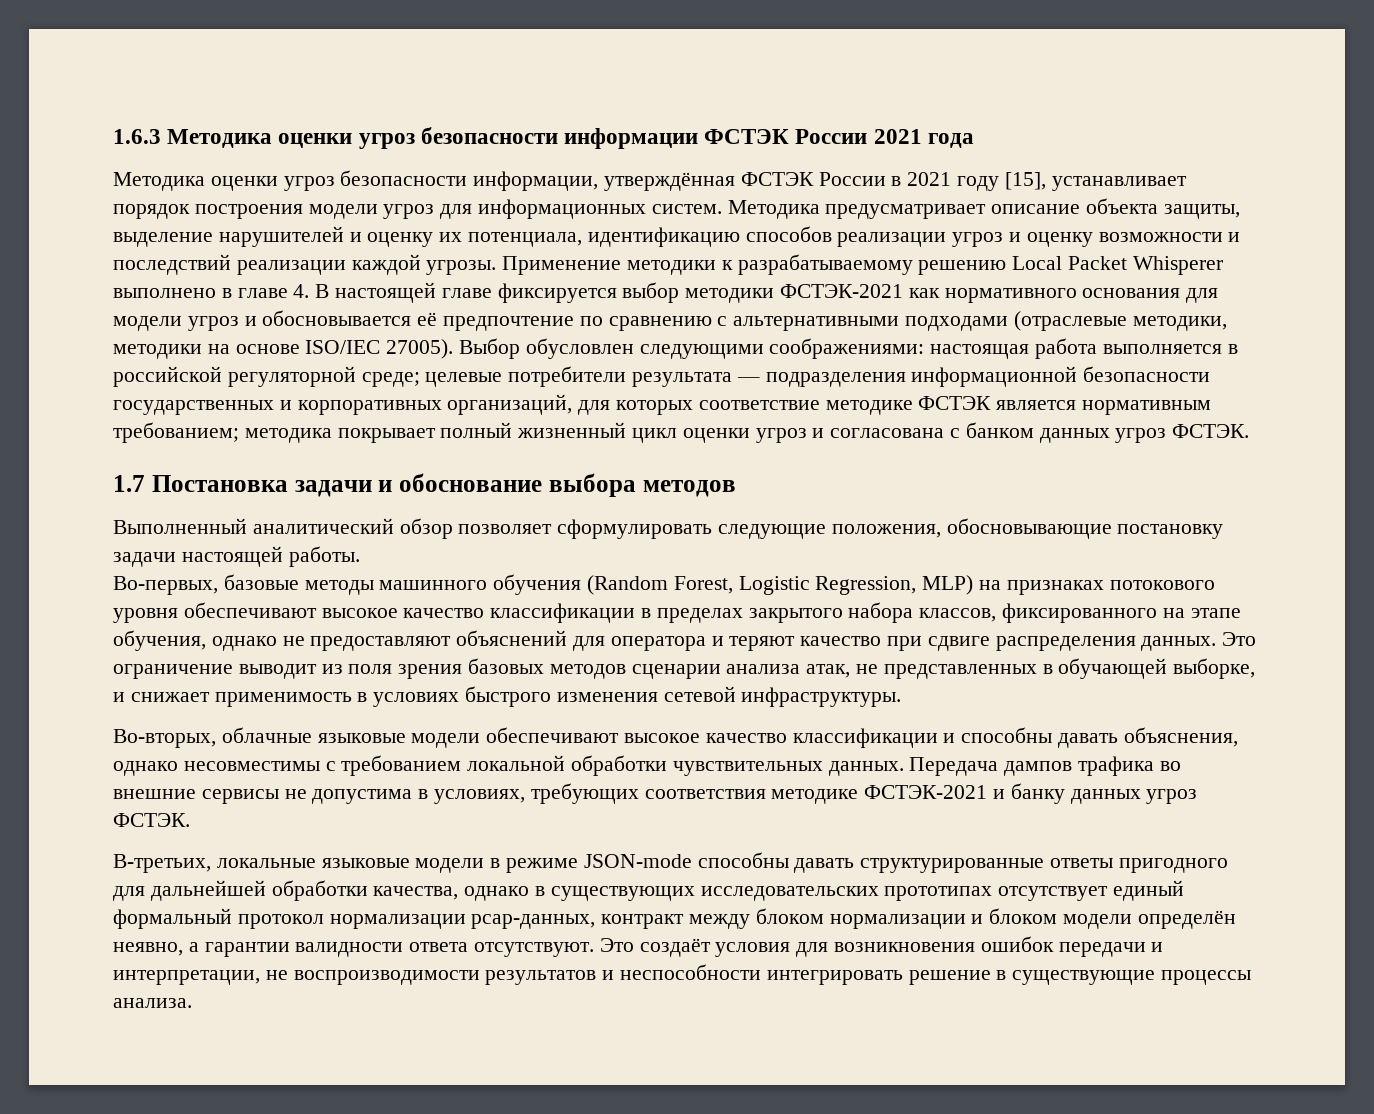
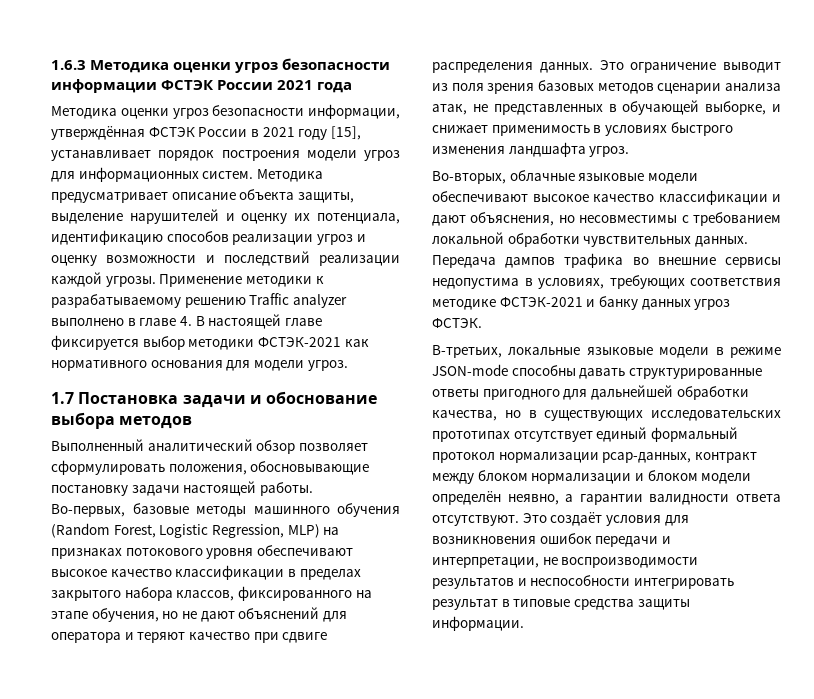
- Применение методики к разрабатываемому решению Local Packet Whisperer выполнено в главе 4. В настоящей главе фиксируется выбор методики ФСТЭК-2021 как нормативного основания для модели угроз и обосновывается её предпочтение по сравнению с альтернативными подходами (отраслевые методики, методики на основе ISO/IEC 27005). Выбор обусловлен следующими соображениями: настоящая работа выполняется в российской регуляторной среде; целевые потребители результата — подразделения информационной безопасности государственных и корпоративных организаций, для которых соответствие методике ФСТЭК является нормативным требованием; методика покрывает полный жизненный цикл оценки угроз и согласована с банком данных угроз ФСТЭК.
+ Применение методики к разрабатываемому решению Traffic analyzer выполнено в главе 4. В настоящей главе фиксируется выбор методики ФСТЭК-2021 как нормативного основания для модели угроз.
- Выполненный аналитический обзор позволяет сформулировать следующие положения, обосновывающие постановку задачи настоящей работы.
+ Выполненный аналитический обзор позволяет сформулировать положения, обосновывающие постановку задачи настоящей работы.
- Во-первых, базовые методы машинного обучения (Random Forest, Logistic Regression, MLP) на признаках потокового уровня обеспечивают высокое качество классификации в пределах закрытого набора классов, фиксированного на этапе обучения, однако не предоставляют объяснений для оператора и теряют качество при сдвиге распределения данных.
+ Во-первых, базовые методы машинного обучения (Random Forest, Logistic Regression, MLP) на признаках потокового уровня обеспечивают высокое качество классификации в пределах закрытого набора классов, фиксированного на этапе обучения, но не дают объяснений для оператора и теряют качество при сдвиге распределения данных.
- Это ограничение выводит из поля зрения базовых методов сценарии анализа атак, не представленных в обучающей выборке, и снижает применимость в условиях быстрого изменения сетевой инфраструктуры.
+ Это ограничение выводит из поля зрения базовых методов сценарии анализа атак, не представленных в обучающей выборке, и снижает применимость в условиях быстрого изменения ландшафта угроз.
- Во-вторых, облачные языковые модели обеспечивают высокое качество классификации и способны давать объяснения, однако несовместимы с требованием локальной обработки чувствительных данных.
+ Во-вторых, облачные языковые модели обеспечивают высокое качество классификации и дают объяснения, но несовместимы с требованием локальной обработки чувствительных данных.
- Передача дампов трафика во внешние сервисы не допустима в условиях, требующих соответствия методике ФСТЭК-2021 и банку данных угроз ФСТЭК.
+ Передача дампов трафика во внешние сервисы недопустима в условиях, требующих соответствия методике ФСТЭК-2021 и банку данных угроз ФСТЭК.
- В-третьих, локальные языковые модели в режиме JSON-mode способны давать структурированные ответы пригодного для дальнейшей обработки качества, однако в существующих исследовательских прототипах отсутствует единый формальный протокол нормализации pcap-данных, контракт между блоком нормализации и блоком модели определён неявно, а гарантии валидности ответа отсутствуют.
+ В-третьих, локальные языковые модели в режиме JSON-mode способны давать структурированные ответы пригодного для дальнейшей обработки качества, но в существующих исследовательских прототипах отсутствует единый формальный протокол нормализации pcap-данных, контракт между блоком нормализации и блоком модели определён неявно, а гарантии валидности ответа отсутствуют.
- Это создаёт условия для возникновения ошибок передачи и интерпретации, не воспроизводимости результатов и неспособности интегрировать решение в существующие процессы анализа.
+ Это создаёт условия для возникновения ошибок передачи и интерпретации, не воспроизводимости результатов и неспособности интегрировать результат в типовые средства защиты информации.

